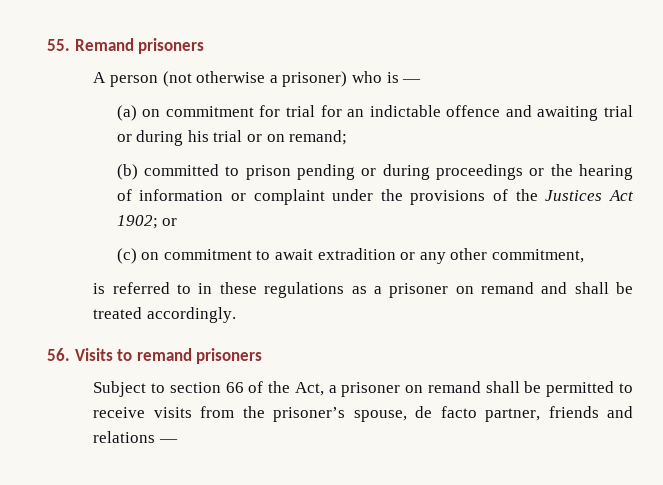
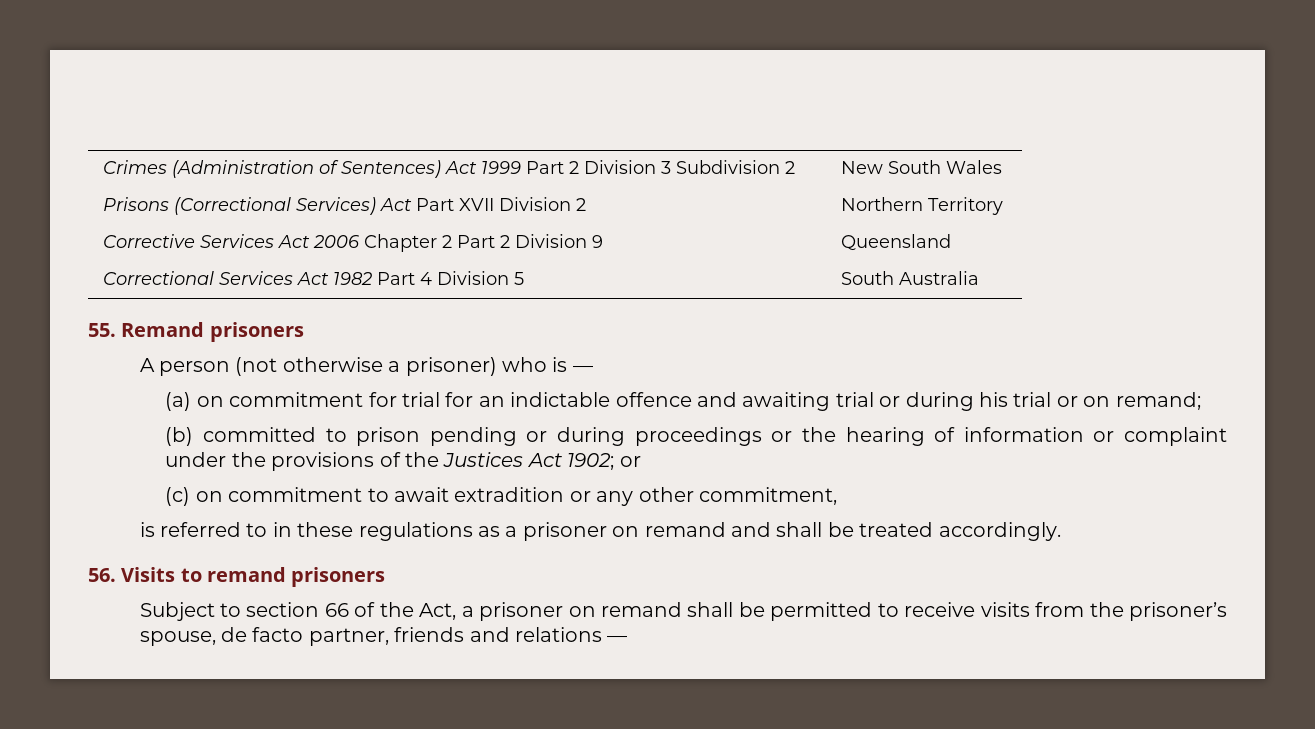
+ Crimes (Administration of Sentences) Act 1999 Part 2 Division 3 Subdivision 2 | New South Wales
+ Prisons (Correctional Services) Act Part XVII Division 2 | Northern Territory
+ Corrective Services Act 2006 Chapter 2 Part 2 Division 9 | Queensland
+ Correctional Services Act 1982 Part 4 Division 5 | South Australia

